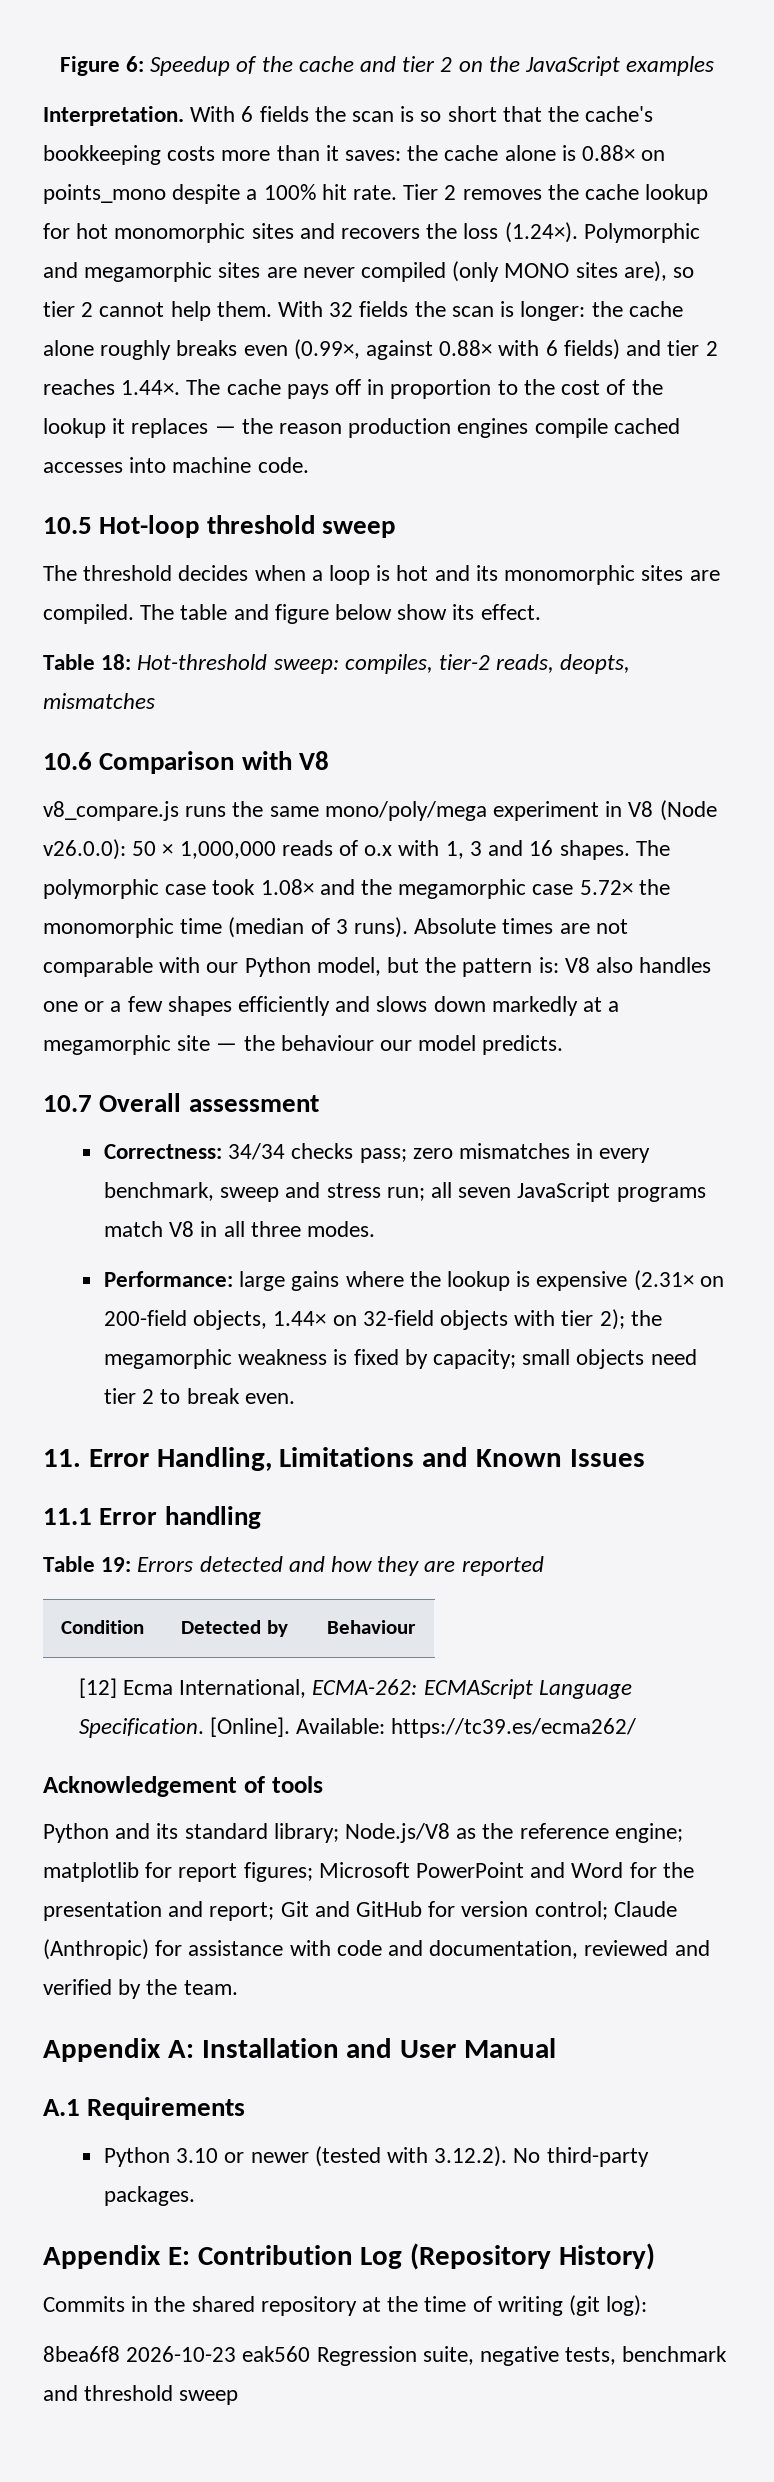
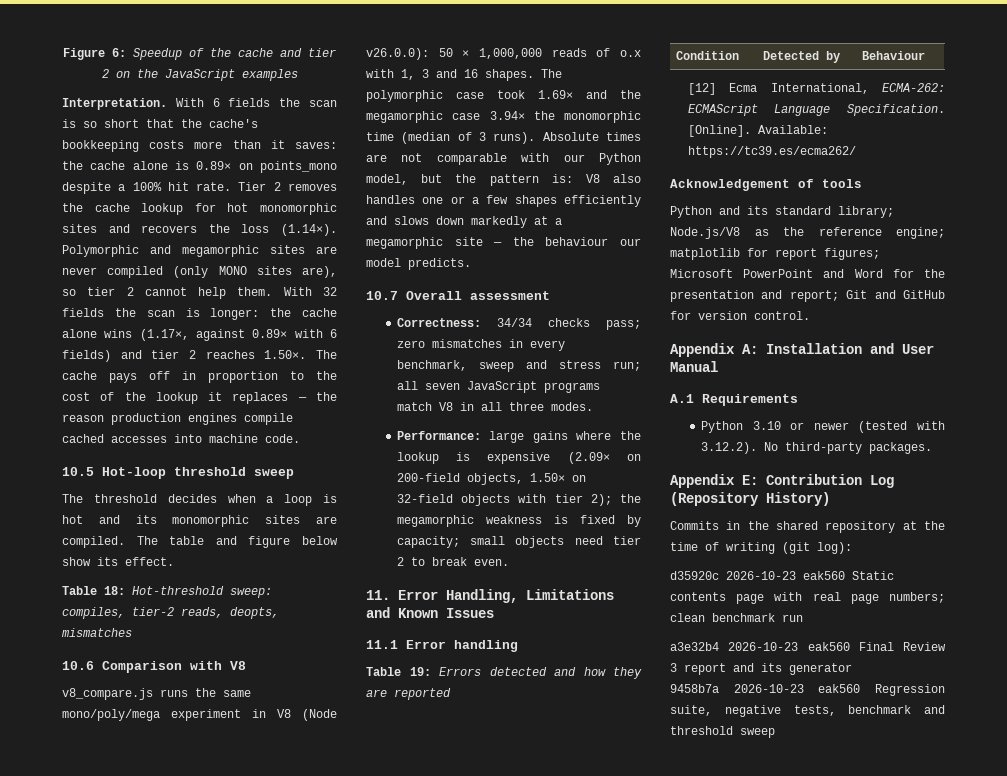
- With 6 fields the scan is so short that the cache's bookkeeping costs more than it saves: the cache alone is 0.88× on points_mono despite a 100% hit rate.
+ With 6 fields the scan is so short that the cache's bookkeeping costs more than it saves: the cache alone is 0.89× on points_mono despite a 100% hit rate.
- Tier 2 removes the cache lookup for hot monomorphic sites and recovers the loss (1.24×). Polymorphic and megamorphic sites are never compiled (only MONO sites are), so tier 2 cannot help them.
+ Tier 2 removes the cache lookup for hot monomorphic sites and recovers the loss (1.14×). Polymorphic and megamorphic sites are never compiled (only MONO sites are), so tier 2 cannot help them.
- With 32 fields the scan is longer: the cache alone roughly breaks even (0.99×, against 0.88× with 6 fields) and tier 2 reaches 1.44×. The cache pays off in proportion to the cost of the lookup it replaces — the reason production engines compile cached accesses into machine code.
+ With 32 fields the scan is longer: the cache alone wins (1.17×, against 0.89× with 6 fields) and tier 2 reaches 1.50×. The cache pays off in proportion to the cost of the lookup it replaces — the reason production engines compile cached accesses into machine code.
- The polymorphic case took 1.08× and the megamorphic case 5.72× the monomorphic time (median of 3 runs).
+ The polymorphic case took 1.69× and the megamorphic case 3.94× the monomorphic time (median of 3 runs).
- Performance: large gains where the lookup is expensive (2.31× on 200-field objects, 1.44× on 32-field objects with tier 2); the megamorphic weakness is fixed by capacity; small objects need tier 2 to break even.
+ Performance: large gains where the lookup is expensive (2.09× on 200-field objects, 1.50× on 32-field objects with tier 2); the megamorphic weakness is fixed by capacity; small objects need tier 2 to break even.
- Python and its standard library; Node.js/V8 as the reference engine; matplotlib for report figures; Microsoft PowerPoint and Word for the presentation and report; Git and GitHub for version control; Claude (Anthropic) for assistance with code and documentation, reviewed and verified by the team.
+ Python and its standard library; Node.js/V8 as the reference engine; matplotlib for report figures; Microsoft PowerPoint and Word for the presentation and report; Git and GitHub for version control.
- 8bea6f8 2026-10-23 eak560 Regression suite, negative tests, benchmark and threshold sweep
+ d35920c 2026-10-23 eak560 Static contents page with real page numbers; clean benchmark run
+ a3e32b4 2026-10-23 eak560 Final Review 3 report and its generator
+ 9458b7a 2026-10-23 eak560 Regression suite, negative tests, benchmark and threshold sweep

